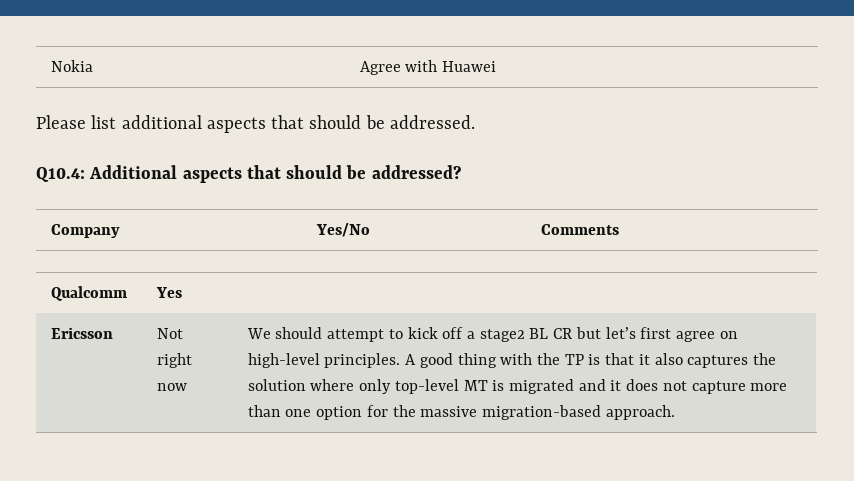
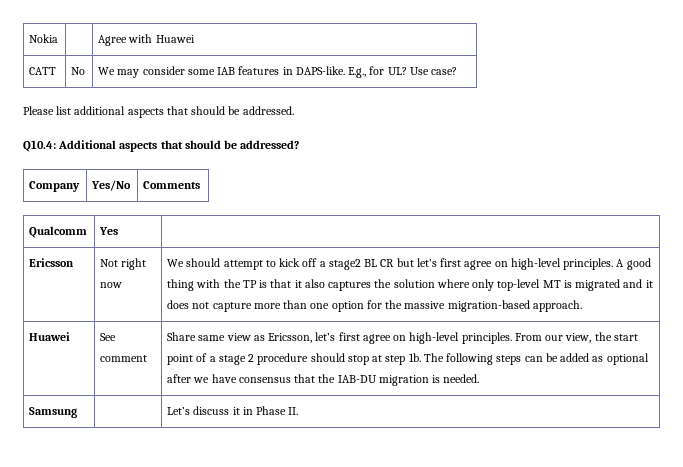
+ CATT | No | We may consider some IAB features in DAPS-like. E.g., for UL? Use case?
+ Huawei | See comment | Share same view as Ericsson, let’s first agree on high-level principles. From our view, the start point of a stage 2 procedure should stop at step 1b. The following steps can be added as optional after we have consensus that the IAB-DU migration is needed.
+ Samsung | | Let’s discuss it in Phase II.

